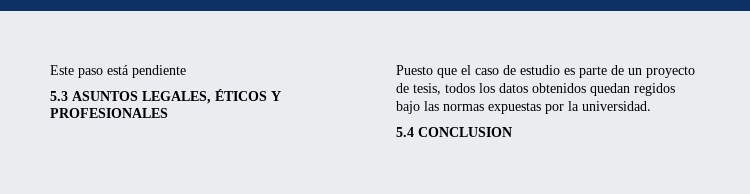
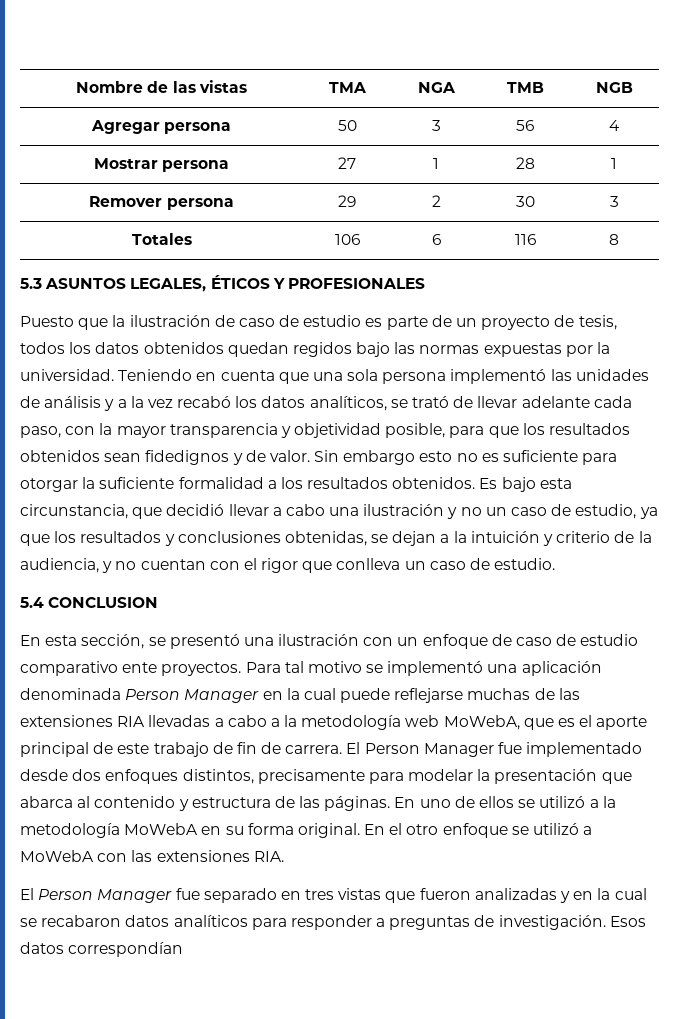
- Este paso está pendiente
+ Nombre de las vistas | TMA | NGA | TMB | NGB
+ Agregar persona | 50 | 3 | 56 | 4
+ Mostrar persona | 27 | 1 | 28 | 1
+ Remover persona | 29 | 2 | 30 | 3
+ Totales | 106 | 6 | 116 | 8
- Puesto que el caso de estudio es parte de un proyecto de tesis, todos los datos obtenidos quedan regidos bajo las normas expuestas por la universidad.
+ Puesto que la ilustración de caso de estudio es parte de un proyecto de tesis, todos los datos obtenidos quedan regidos bajo las normas expuestas por la universidad. Teniendo en cuenta que una sola persona implementó las unidades de análisis y a la vez recabó los datos analíticos, se trató de llevar adelante cada paso, con la mayor transparencia y objetividad posible, para que los resultados obtenidos sean fidedignos y de valor. Sin embargo esto no es suficiente para otorgar la suficiente formalidad a los resultados obtenidos. Es bajo esta circunstancia, que decidió llevar a cabo una ilustración y no un caso de estudio, ya que los resultados y conclusiones obtenidas, se dejan a la intuición y criterio de la audiencia, y no cuentan con el rigor que conlleva un caso de estudio.
  5.4 CONCLUSION
+ En esta sección, se presentó una ilustración con un enfoque de caso de estudio comparativo ente proyectos. Para tal motivo se implementó una aplicación denominada Person Manager en la cual puede reflejarse muchas de las extensiones RIA llevadas a cabo a la metodología web MoWebA, que es el aporte principal de este trabajo de fin de carrera. El Person Manager fue implementado desde dos enfoques distintos, precisamente para modelar la presentación que abarca al contenido y estructura de las páginas. En uno de ellos se utilizó a la metodología MoWebA en su forma original. En el otro enfoque se utilizó a MoWebA con las extensiones RIA.
+ El Person Manager fue separado en tres vistas que fueron analizadas y en la cual se recabaron datos analíticos para responder a preguntas de investigación. Esos datos correspondían

